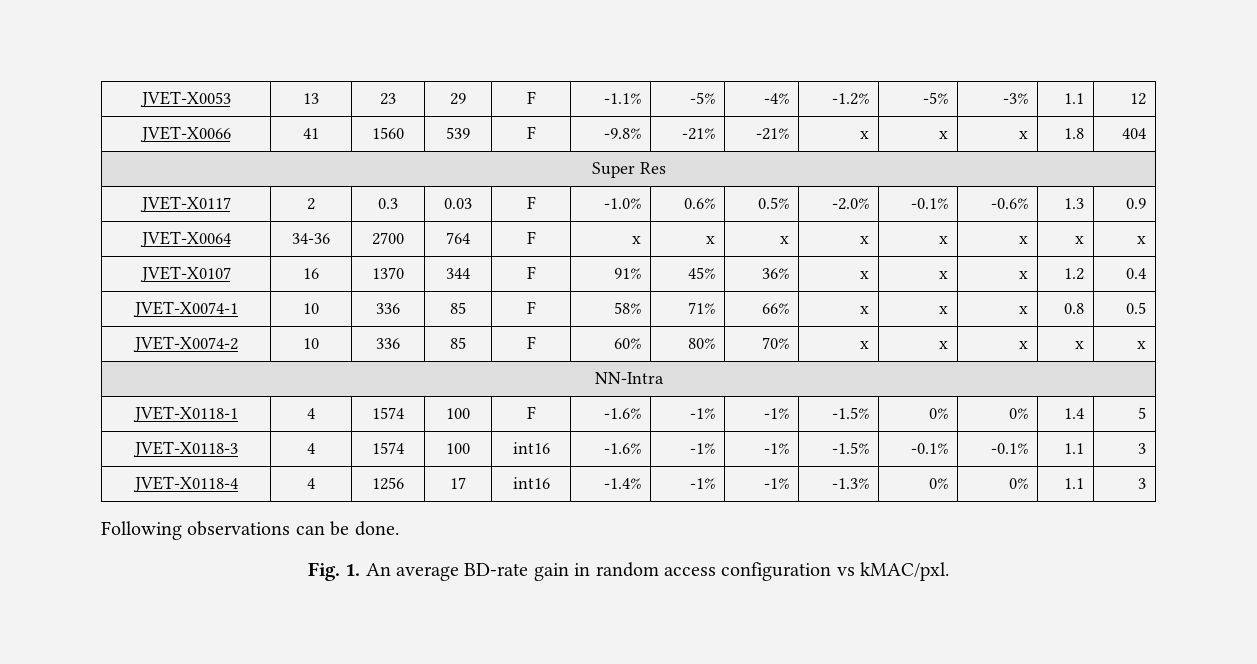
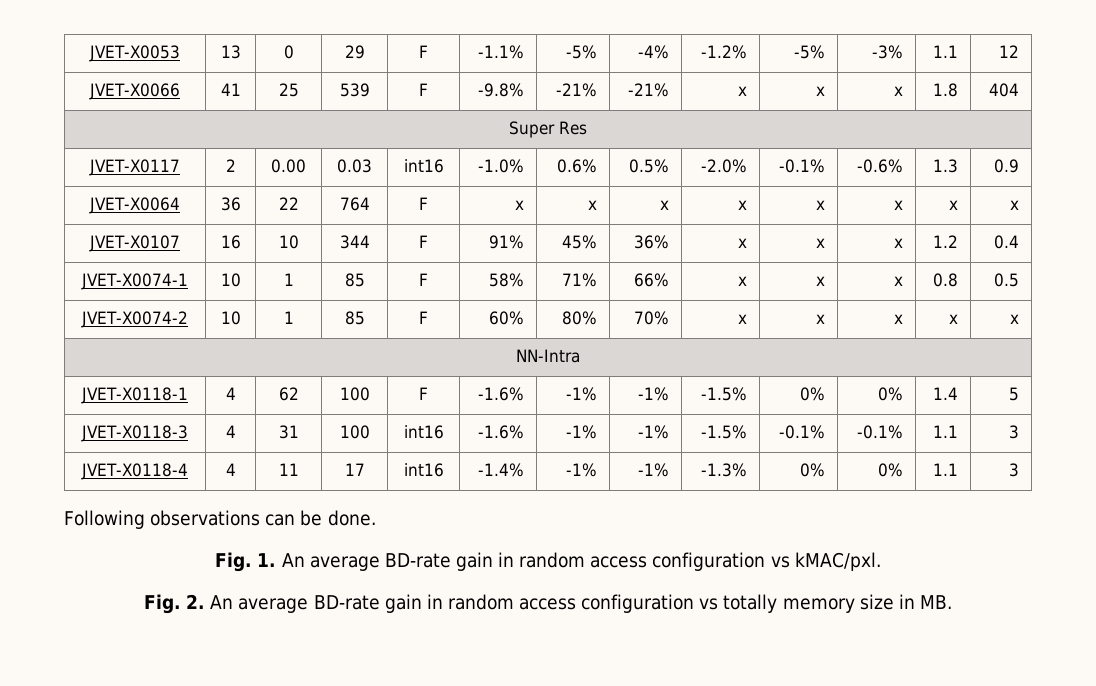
- JVET-X0053 | 13 | 23 | 29 | F | -1.1% | -5% | -4% | -1.2% | -5% | -3% | 1.1 | 12
+ JVET-X0053 | 13 | 0 | 29 | F | -1.1% | -5% | -4% | -1.2% | -5% | -3% | 1.1 | 12
- JVET-X0066 | 41 | 1560 | 539 | F | -9.8% | -21% | -21% | x | x | x | 1.8 | 404
+ JVET-X0066 | 41 | 25 | 539 | F | -9.8% | -21% | -21% | x | x | x | 1.8 | 404
- JVET-X0117 | 2 | 0.3 | 0.03 | F | -1.0% | 0.6% | 0.5% | -2.0% | -0.1% | -0.6% | 1.3 | 0.9
+ JVET-X0117 | 2 | 0.00 | 0.03 | int16 | -1.0% | 0.6% | 0.5% | -2.0% | -0.1% | -0.6% | 1.3 | 0.9
- JVET-X0064 | 34-36 | 2700 | 764 | F | x | x | x | x | x | x | x | x
+ JVET-X0064 | 36 | 22 | 764 | F | x | x | x | x | x | x | x | x
- JVET-X0107 | 16 | 1370 | 344 | F | 91% | 45% | 36% | x | x | x | 1.2 | 0.4
+ JVET-X0107 | 16 | 10 | 344 | F | 91% | 45% | 36% | x | x | x | 1.2 | 0.4
- JVET-X0074-1 | 10 | 336 | 85 | F | 58% | 71% | 66% | x | x | x | 0.8 | 0.5
+ JVET-X0074-1 | 10 | 1 | 85 | F | 58% | 71% | 66% | x | x | x | 0.8 | 0.5
- JVET-X0074-2 | 10 | 336 | 85 | F | 60% | 80% | 70% | x | x | x | x | x
+ JVET-X0074-2 | 10 | 1 | 85 | F | 60% | 80% | 70% | x | x | x | x | x
- JVET-X0118-1 | 4 | 1574 | 100 | F | -1.6% | -1% | -1% | -1.5% | 0% | 0% | 1.4 | 5
+ JVET-X0118-1 | 4 | 62 | 100 | F | -1.6% | -1% | -1% | -1.5% | 0% | 0% | 1.4 | 5
- JVET-X0118-3 | 4 | 1574 | 100 | int16 | -1.6% | -1% | -1% | -1.5% | -0.1% | -0.1% | 1.1 | 3
+ JVET-X0118-3 | 4 | 31 | 100 | int16 | -1.6% | -1% | -1% | -1.5% | -0.1% | -0.1% | 1.1 | 3
- JVET-X0118-4 | 4 | 1256 | 17 | int16 | -1.4% | -1% | -1% | -1.3% | 0% | 0% | 1.1 | 3
+ JVET-X0118-4 | 4 | 11 | 17 | int16 | -1.4% | -1% | -1% | -1.3% | 0% | 0% | 1.1 | 3
+ Fig. 2. An average BD-rate gain in random access configuration vs totally memory size in MB.

